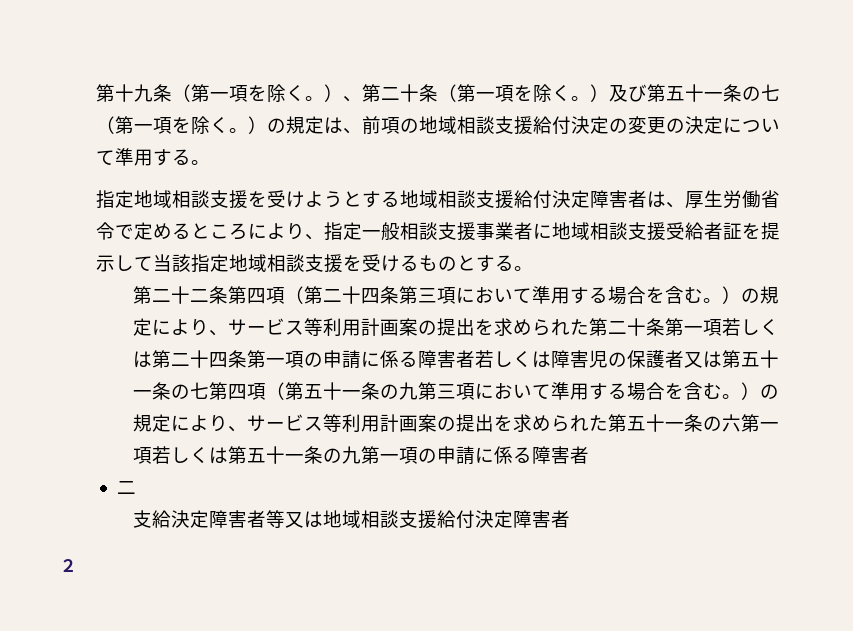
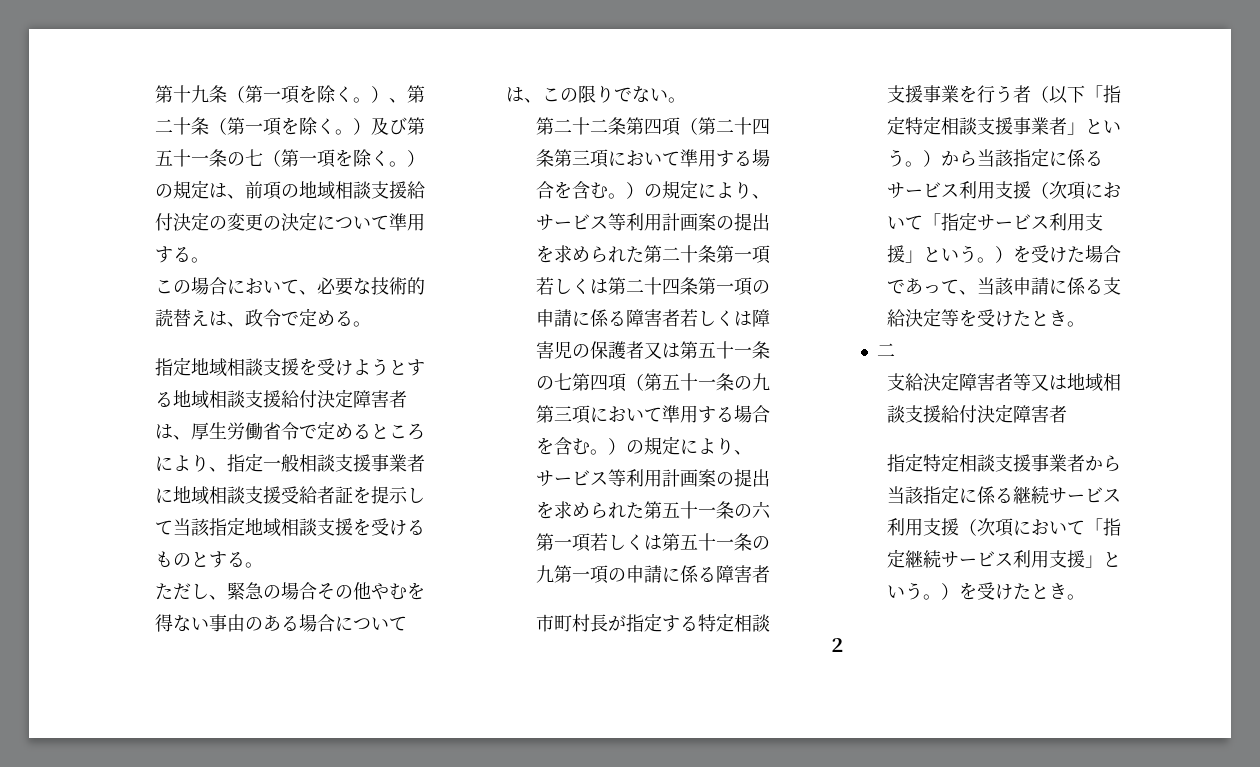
+ この場合において、必要な技術的読替えは、政令で定める。
+ ただし、緊急の場合その他やむを得ない事由のある場合については、この限りでない。
+ 市町村長が指定する特定相談支援事業を行う者（以下「指定特定相談支援事業者」という。）から当該指定に係るサービス利用支援（次項において「指定サービス利用支援」という。）を受けた場合であって、当該申請に係る支給決定等を受けたとき。
+ 指定特定相談支援事業者から当該指定に係る継続サービス利用支援（次項において「指定継続サービス利用支援」という。）を受けたとき。

